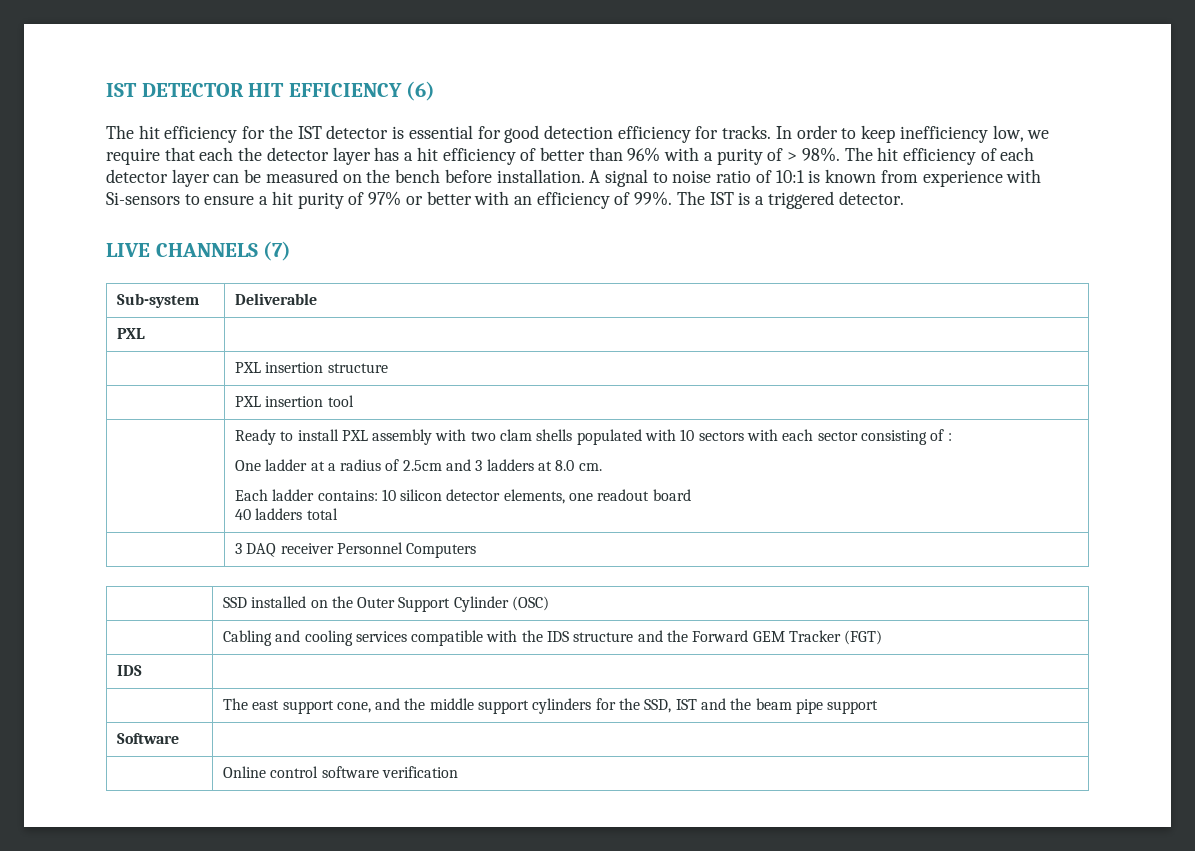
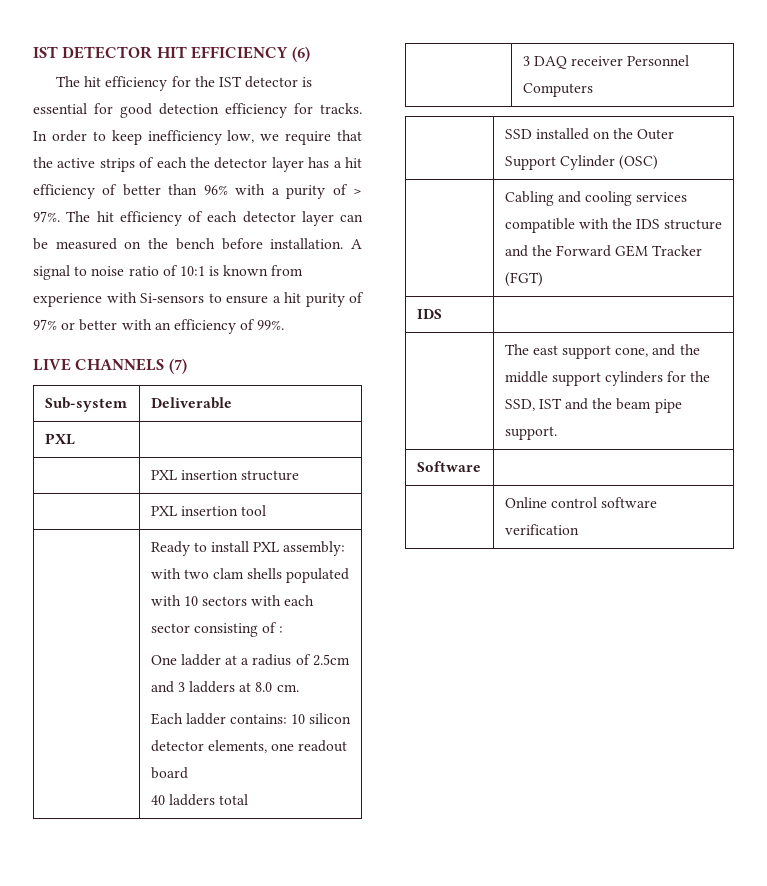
- In order to keep inefficiency low, we require that each the detector layer has a hit efficiency of better than 96% with a purity of > 98%.
+ In order to keep inefficiency low, we require that the active strips of each the detector layer has a hit efficiency of better than 96% with a purity of > 97%.
- The IST is a triggered detector.
- Ready to install PXL assembly with two clam shells populated with 10 sectors with each sector consisting of :
+ Ready to install PXL assembly: with two clam shells populated with 10 sectors with each sector consisting of :
- | The east support cone, and the middle support cylinders for the SSD, IST and the beam pipe support
+ | The east support cone, and the middle support cylinders for the SSD, IST and the beam pipe support.

